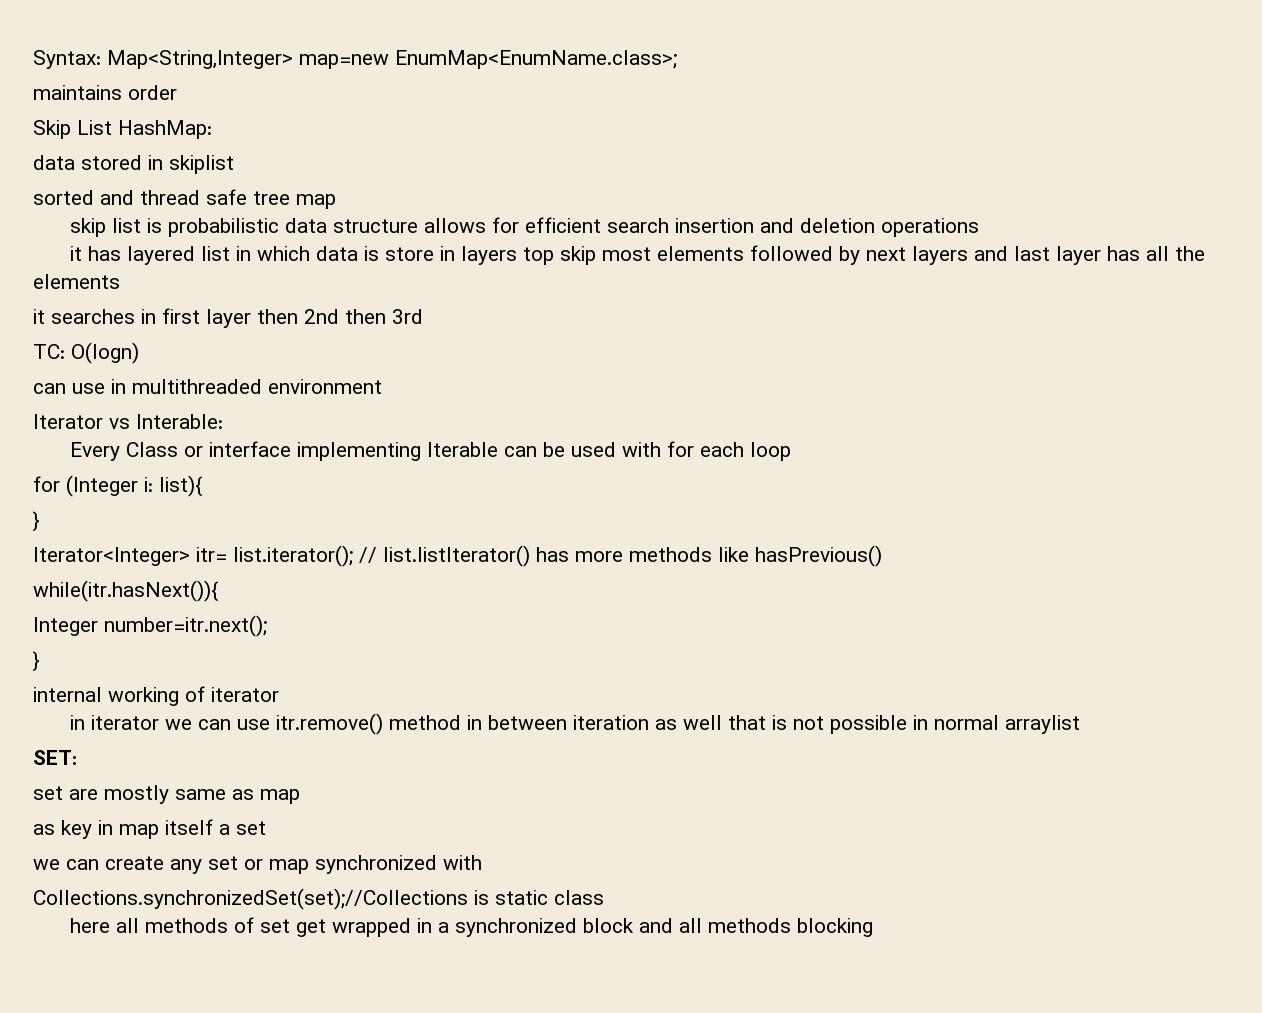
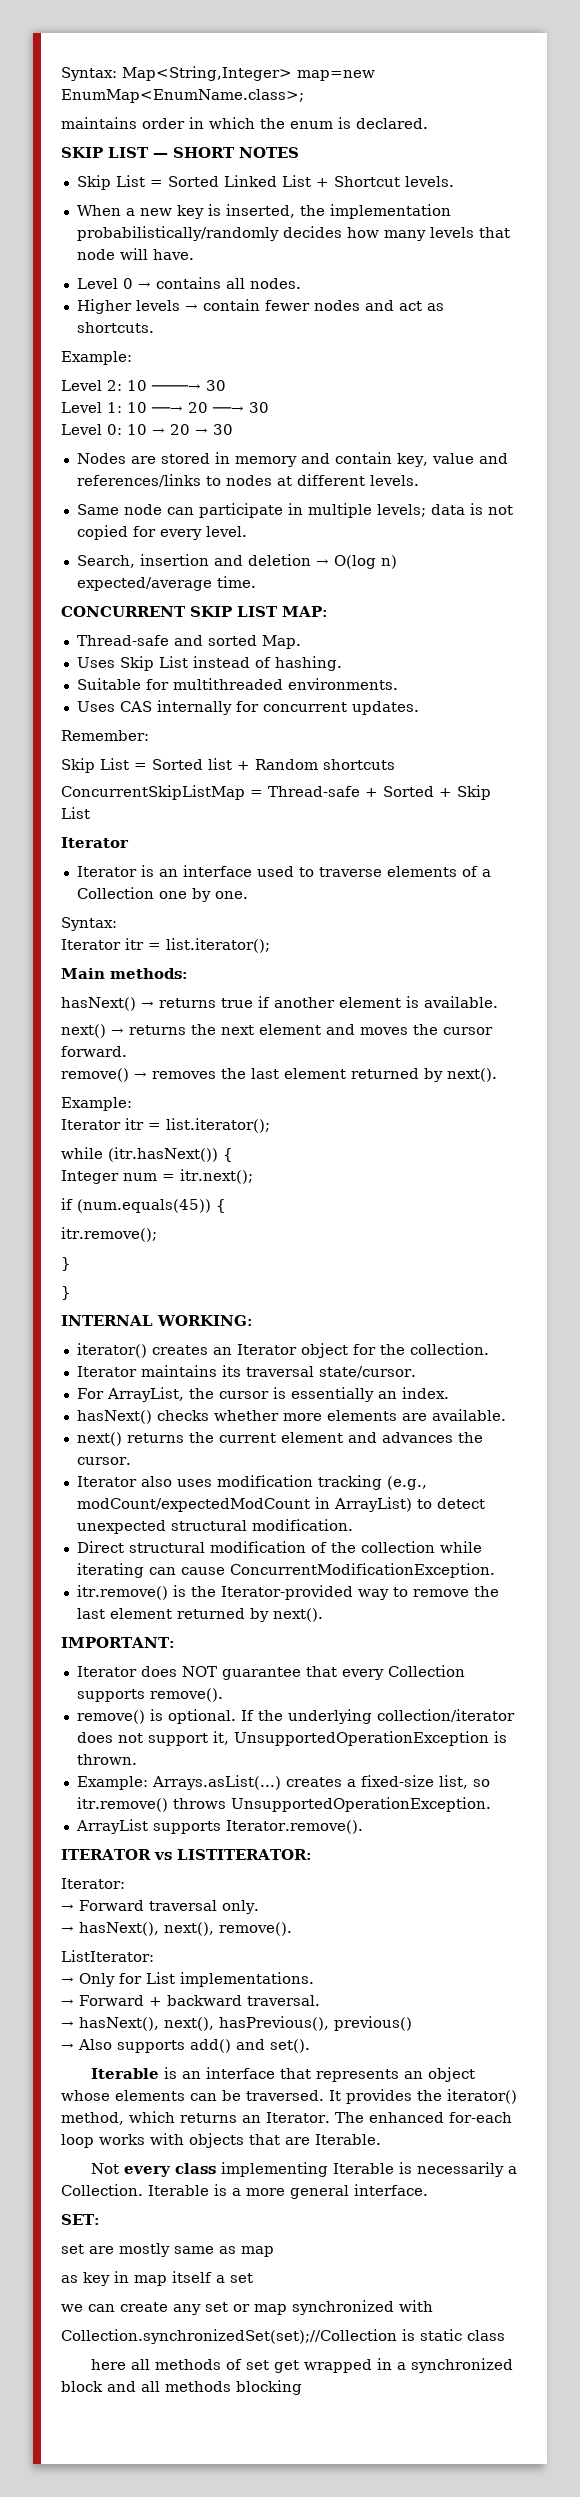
- maintains order
- Skip List HashMap:
- data stored in skiplist
- sorted and thread safe tree map
- skip list is probabilistic data structure allows for efficient search insertion and deletion operations
- it has layered list in which data is store in layers top skip most elements followed by next layers and last layer has all the elements
- it searches in first layer then 2nd then 3rd
- TC: O(logn)
- can use in multithreaded environment
- Iterator vs Interable:
- Every Class or interface implementing Iterable can be used with for each loop
- for (Integer i: list){
+ maintains order in which the enum is declared.
+ SKIP LIST — SHORT NOTES
+ Skip List = Sorted Linked List + Shortcut levels.
+ When a new key is inserted, the implementation probabilistically/randomly decides how many levels that node will have.
+ Level 0 → contains all nodes.
+ Higher levels → contain fewer nodes and act as shortcuts.
+ Example:
+ Level 2: 10 ────→ 30
+ Level 1: 10 ──→ 20 ──→ 30
+ Level 0: 10 → 20 → 30
+ Nodes are stored in memory and contain key, value and references/links to nodes at different levels.
+ Same node can participate in multiple levels; data is not copied for every level.
+ Search, insertion and deletion → O(log n) expected/average time.
+ CONCURRENT SKIP LIST MAP:
+ Thread-safe and sorted Map.
+ Uses Skip List instead of hashing.
+ Suitable for multithreaded environments.
+ Uses CAS internally for concurrent updates.
+ Remember:
+ Skip List = Sorted list + Random shortcuts
+ ConcurrentSkipListMap = Thread-safe + Sorted + Skip List
+ Iterator
+ Iterator is an interface used to traverse elements of a Collection one by one.
+ Syntax:
+ Iterator itr = list.iterator();
+ Main methods:
+ hasNext() → returns true if another element is available.
+ next() → returns the next element and moves the cursor forward.
+ remove() → removes the last element returned by next().
+ Example:
+ Iterator itr = list.iterator();
+ while (itr.hasNext()) {
+ Integer num = itr.next();
+ if (num.equals(45)) {
+ itr.remove();
  }
- Iterator<Integer> itr= list.iterator(); // list.listIterator() has more methods like hasPrevious()
- while(itr.hasNext()){
- Integer number=itr.next();
  }
- internal working of iterator
- in iterator we can use itr.remove() method in between iteration as well that is not possible in normal arraylist
+ INTERNAL WORKING:
+ iterator() creates an Iterator object for the collection.
+ Iterator maintains its traversal state/cursor.
+ For ArrayList, the cursor is essentially an index.
+ hasNext() checks whether more elements are available.
+ next() returns the current element and advances the cursor.
+ Iterator also uses modification tracking (e.g., modCount/expectedModCount in ArrayList) to detect unexpected structural modification.
+ Direct structural modification of the collection while iterating can cause ConcurrentModificationException.
+ itr.remove() is the Iterator-provided way to remove the last element returned by next().
+ IMPORTANT:
+ Iterator does NOT guarantee that every Collection supports remove().
+ remove() is optional. If the underlying collection/iterator does not support it, UnsupportedOperationException is thrown.
+ Example: Arrays.asList(...) creates a fixed-size list, so itr.remove() throws UnsupportedOperationException.
+ ArrayList supports Iterator.remove().
+ ITERATOR vs LISTITERATOR:
+ Iterator:
+ → Forward traversal only.
+ → hasNext(), next(), remove().
+ ListIterator:
+ → Only for List implementations.
+ → Forward + backward traversal.
+ → hasNext(), next(), hasPrevious(), previous()
+ → Also supports add() and set().
+ Iterable is an interface that represents an object whose elements can be traversed. It provides the iterator() method, which returns an Iterator. The enhanced for-each loop works with objects that are Iterable.
+ Not every class implementing Iterable is necessarily a Collection. Iterable is a more general interface.
- Collections.synchronizedSet(set);//Collections is static class
+ Collection.synchronizedSet(set);//Collection is static class

